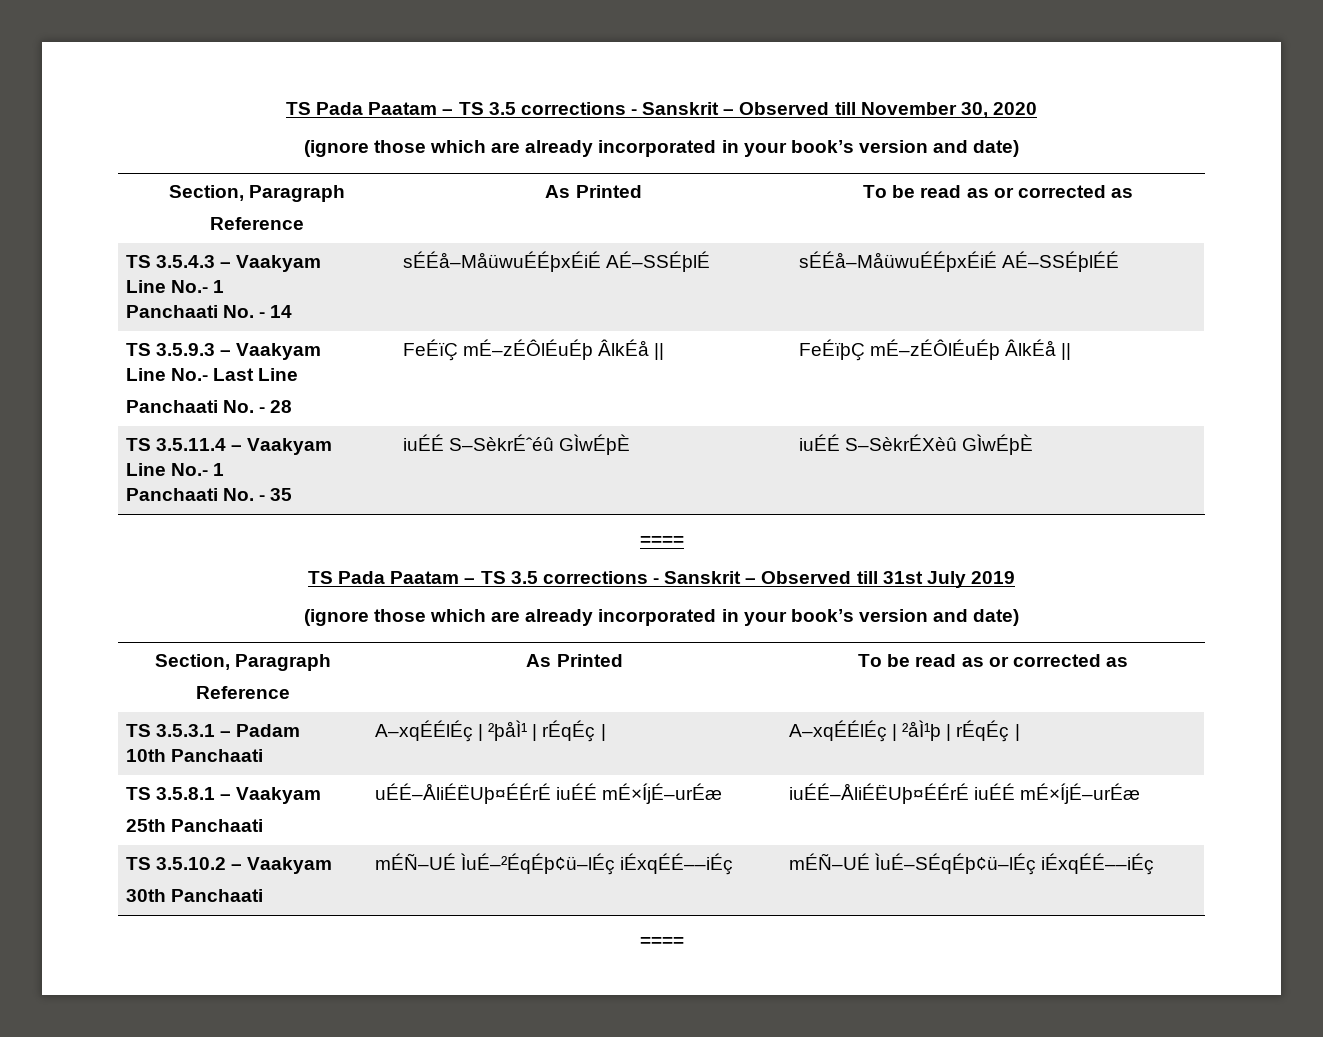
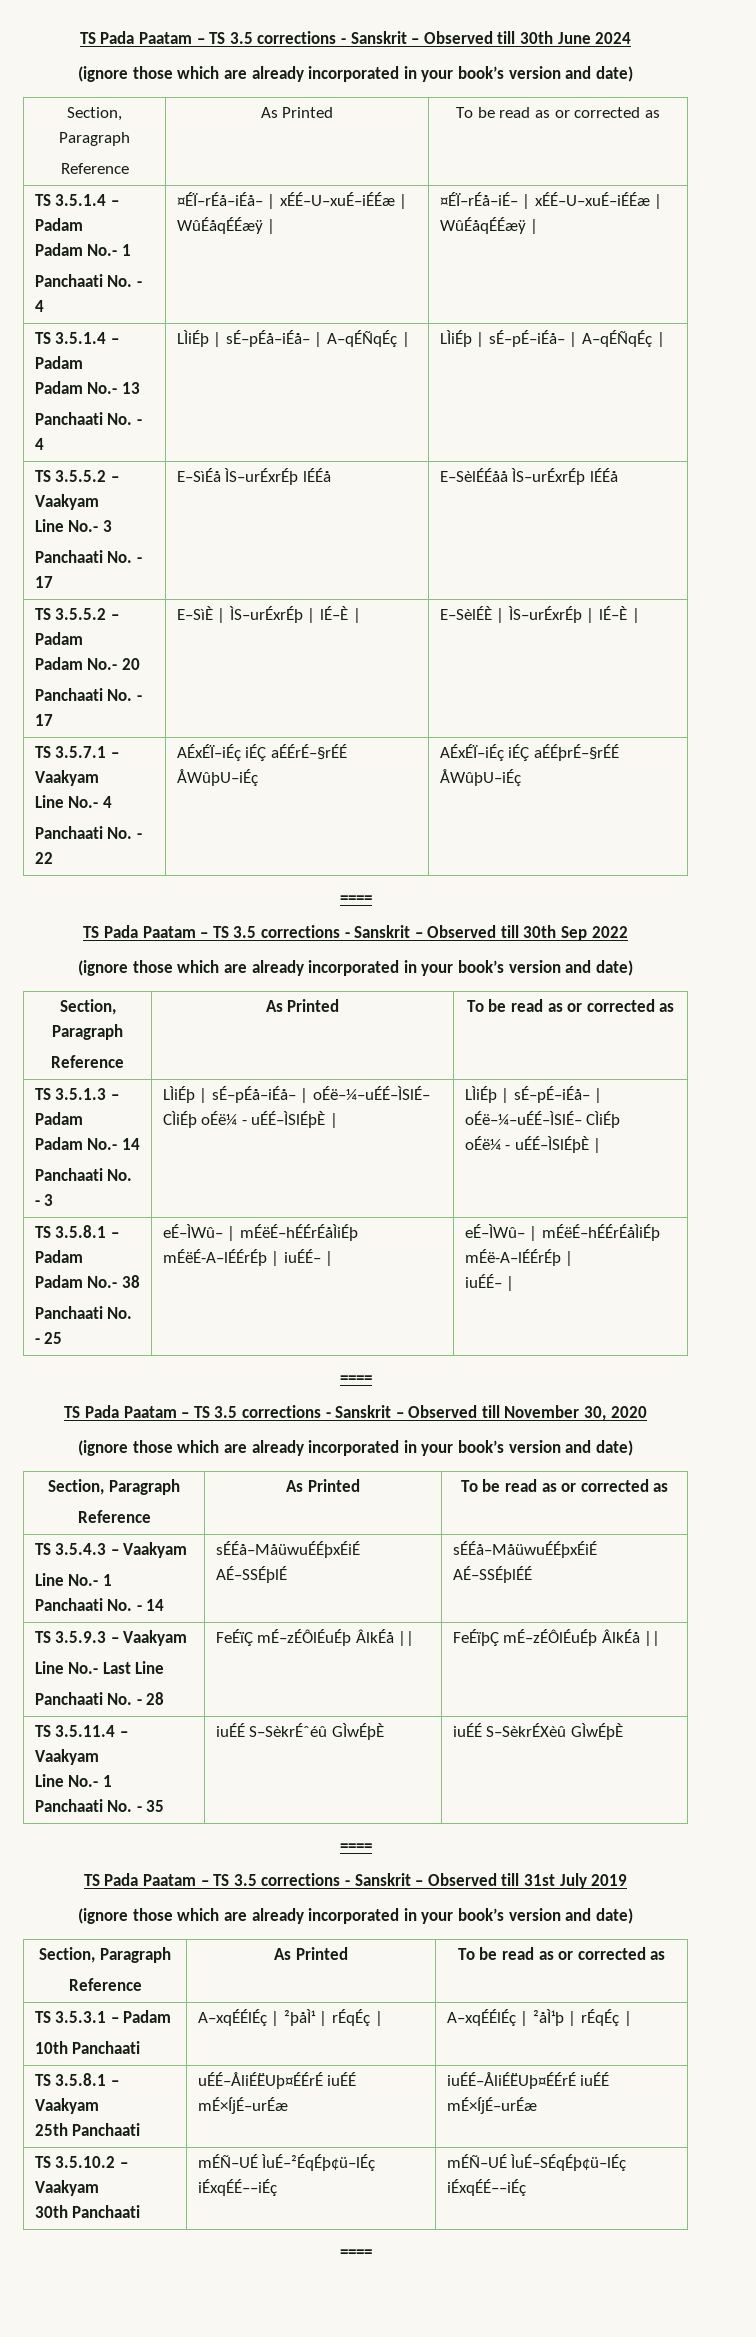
+ TS Pada Paatam – TS 3.5 corrections - Sanskrit – Observed till 30th June 2024
+ (ignore those which are already incorporated in your book’s version and date)
+ Section, Paragraph
+ Reference | As Printed | To be read as or corrected as
+ TS 3.5.1.4 – Padam
+ Padam No.- 1
+ Panchaati No. - 4 | ¤ÉÏ–rÉå–iÉå– | xÉÉ–U–xuÉ–iÉÉæ | WûÉåqÉÉæÿ | | ¤ÉÏ–rÉå–iÉ– | xÉÉ–U–xuÉ–iÉÉæ | WûÉåqÉÉæÿ |
+ TS 3.5.1.4 – Padam
+ Padam No.- 13
+ Panchaati No. - 4 | LÌiÉþ | sÉ–pÉå–iÉå– | A–qÉÑqÉç | | LÌiÉþ | sÉ–pÉ–iÉå– | A–qÉÑqÉç |
+ TS 3.5.5.2 – Vaakyam
+ Line No.- 3
+ Panchaati No. - 17 | E–SìÉå ÌS–urÉxrÉþ lÉÉå | E–SèlÉÉåå ÌS–urÉxrÉþ lÉÉå
+ TS 3.5.5.2 – Padam
+ Padam No.- 20
+ Panchaati No. - 17 | E–SìÈ | ÌS–urÉxrÉþ | lÉ–È | | E–SèlÉÈ | ÌS–urÉxrÉþ | lÉ–È |
+ TS 3.5.7.1 – Vaakyam
+ Line No.- 4
+ Panchaati No. - 22 | AÉxÉÏ–iÉç iÉÇ aÉÉrÉ–§rÉÉ ÅWûþU–iÉç | AÉxÉÏ–iÉç iÉÇ aÉÉþrÉ–§rÉÉ ÅWûþU–iÉç
+ ====
+ TS Pada Paatam – TS 3.5 corrections - Sanskrit – Observed till 30th Sep 2022
+ (ignore those which are already incorporated in your book’s version and date)
+ Section, Paragraph
+ Reference | As Printed | To be read as or corrected as
+ TS 3.5.1.3 – Padam
+ Padam No.- 14
+ Panchaati No. - 3 | LÌiÉþ | sÉ–pÉå–iÉå– | oÉë–¼–uÉÉ–ÌSlÉ– CÌiÉþ oÉë¼ - uÉÉ–ÌSlÉþÈ | | LÌiÉþ | sÉ–pÉ–iÉå– | oÉë–¼–uÉÉ–ÌSlÉ– CÌiÉþ
+ oÉë¼ - uÉÉ–ÌSlÉþÈ |
+ TS 3.5.8.1 – Padam
+ Padam No.- 38
+ Panchaati No. - 25 | eÉ–ÌWû– | mÉëÉ–hÉÉrÉåÌiÉþ mÉëÉ-A–lÉÉrÉþ | iuÉÉ– | | eÉ–ÌWû– | mÉëÉ–hÉÉrÉåÌiÉþ mÉë-A–lÉÉrÉþ |
+ iuÉÉ– |
+ ====

